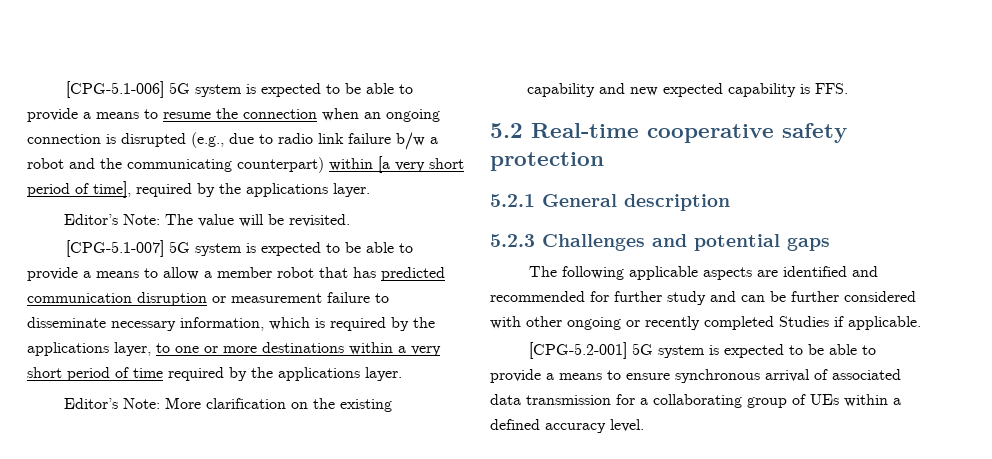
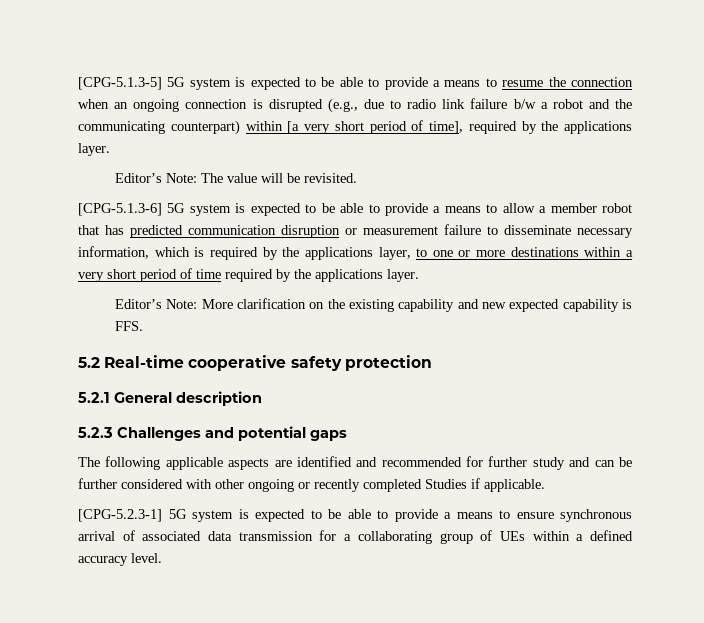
- [CPG-5.1-006] 5G system is expected to be able to provide a means to resume the connection when an ongoing connection is disrupted (e.g., due to radio link failure b/w a robot and the communicating counterpart) within [a very short period of time], required by the applications layer.
+ [CPG-5.1.3-5] 5G system is expected to be able to provide a means to resume the connection when an ongoing connection is disrupted (e.g., due to radio link failure b/w a robot and the communicating counterpart) within [a very short period of time], required by the applications layer.
- [CPG-5.1-007] 5G system is expected to be able to provide a means to allow a member robot that has predicted communication disruption or measurement failure to disseminate necessary information, which is required by the applications layer, to one or more destinations within a very short period of time required by the applications layer.
+ [CPG-5.1.3-6] 5G system is expected to be able to provide a means to allow a member robot that has predicted communication disruption or measurement failure to disseminate necessary information, which is required by the applications layer, to one or more destinations within a very short period of time required by the applications layer.
- [CPG-5.2-001] 5G system is expected to be able to provide a means to ensure synchronous arrival of associated data transmission for a collaborating group of UEs within a defined accuracy level.
+ [CPG-5.2.3-1] 5G system is expected to be able to provide a means to ensure synchronous arrival of associated data transmission for a collaborating group of UEs within a defined accuracy level.

